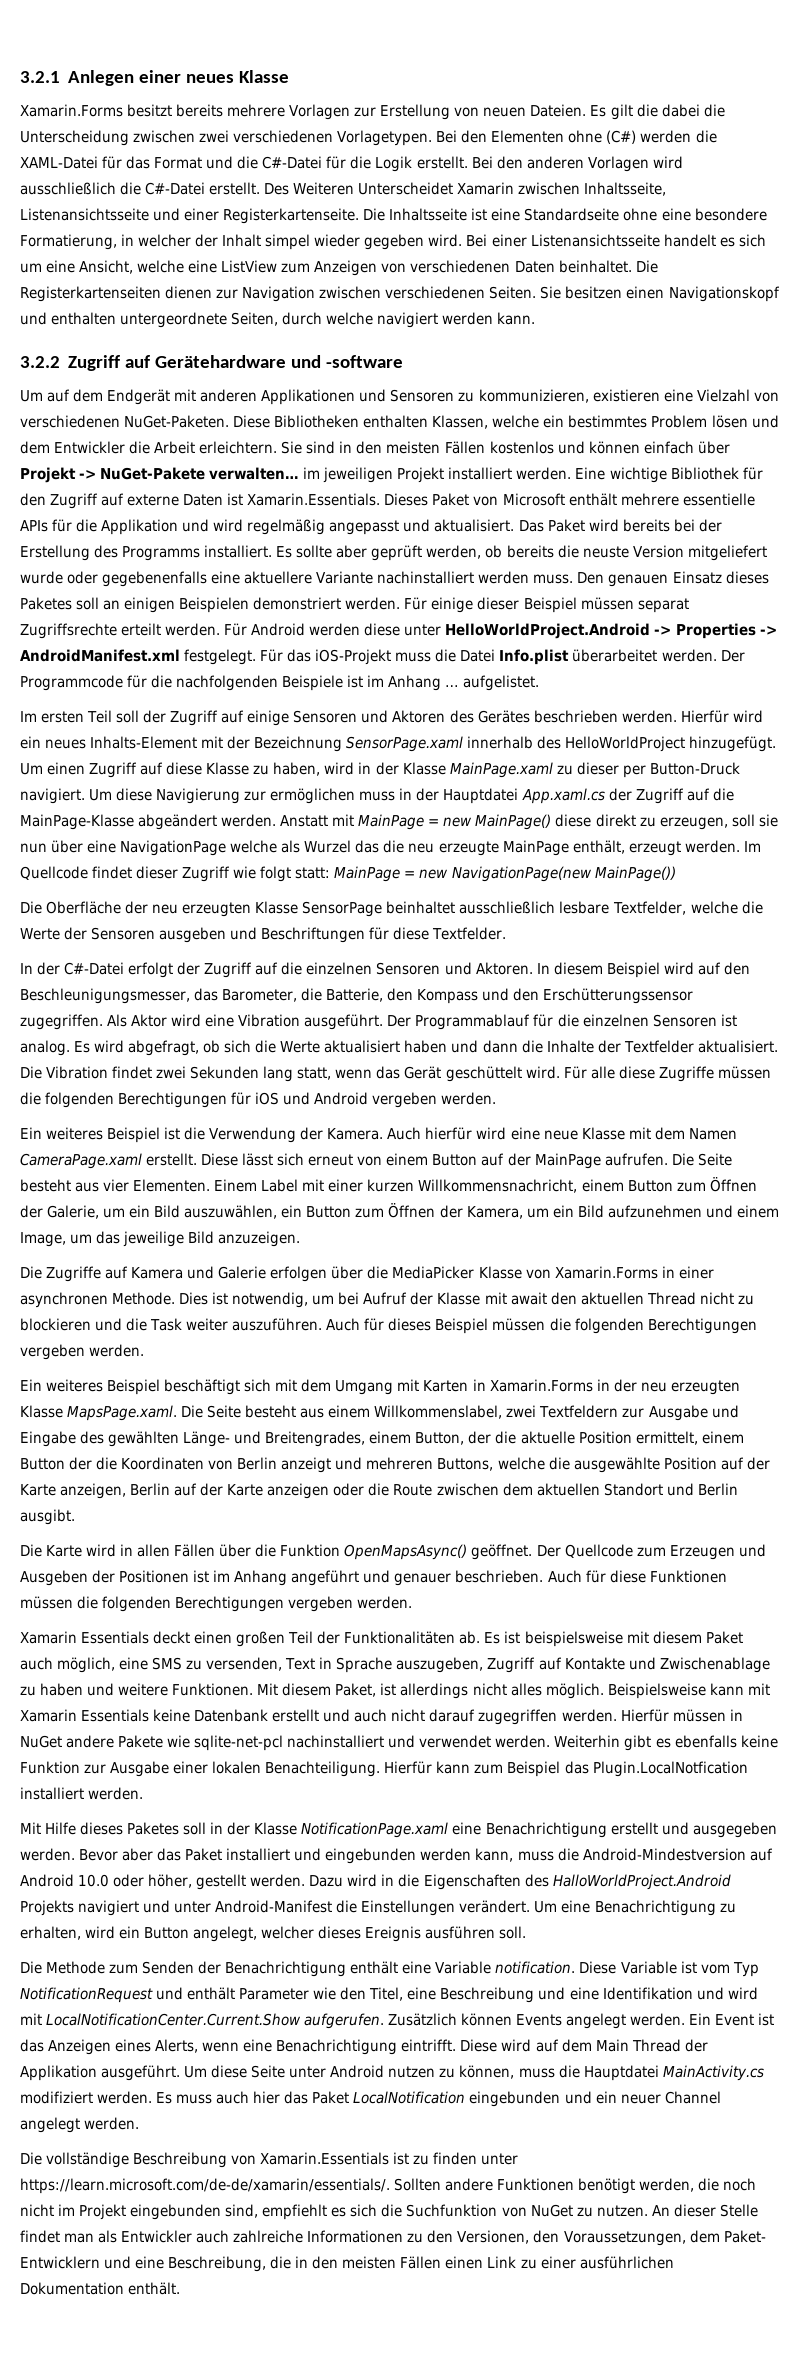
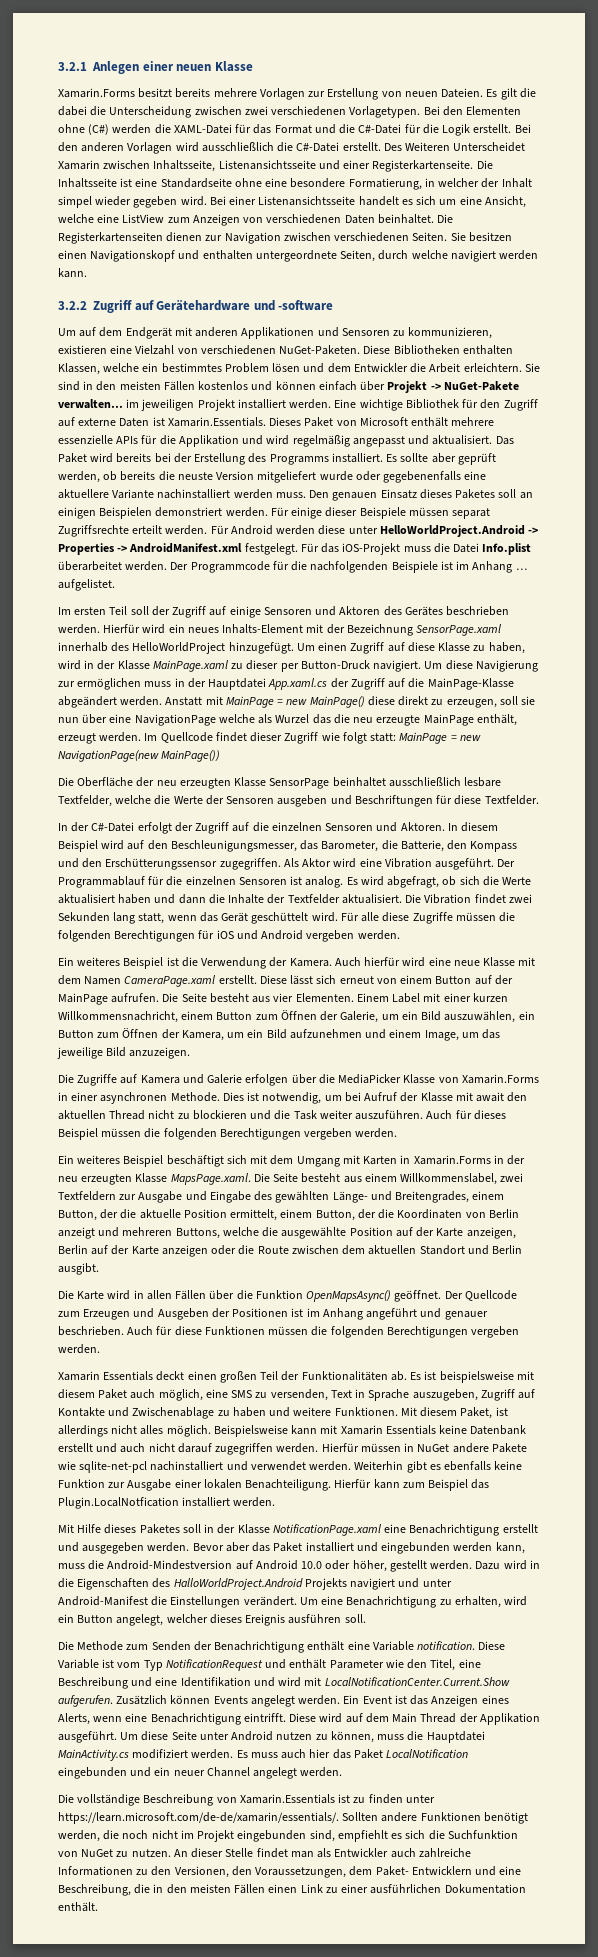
- 3.2.1 Anlegen einer neues Klasse
+ 3.2.1 Anlegen einer neuen Klasse
- Eine wichtige Bibliothek für den Zugriff auf externe Daten ist Xamarin.Essentials. Dieses Paket von Microsoft enthält mehrere essentielle APIs für die Applikation und wird regelmäßig angepasst und aktualisiert.
+ Eine wichtige Bibliothek für den Zugriff auf externe Daten ist Xamarin.Essentials. Dieses Paket von Microsoft enthält mehrere essenzielle APIs für die Applikation und wird regelmäßig angepasst und aktualisiert.
- Für einige dieser Beispiel müssen separat Zugriffsrechte erteilt werden.
+ Für einige dieser Beispiele müssen separat Zugriffsrechte erteilt werden.
- Ein weiteres Beispiel beschäftigt sich mit dem Umgang mit Karten in Xamarin.Forms in der neu erzeugten Klasse MapsPage.xaml. Die Seite besteht aus einem Willkommenslabel, zwei Textfeldern zur Ausgabe und Eingabe des gewählten Länge- und Breitengrades, einem Button, der die aktuelle Position ermittelt, einem Button der die Koordinaten von Berlin anzeigt und mehreren Buttons, welche die ausgewählte Position auf der Karte anzeigen, Berlin auf der Karte anzeigen oder die Route zwischen dem aktuellen Standort und Berlin ausgibt.
+ Ein weiteres Beispiel beschäftigt sich mit dem Umgang mit Karten in Xamarin.Forms in der neu erzeugten Klasse MapsPage.xaml. Die Seite besteht aus einem Willkommenslabel, zwei Textfeldern zur Ausgabe und Eingabe des gewählten Länge- und Breitengrades, einem Button, der die aktuelle Position ermittelt, einem Button, der die Koordinaten von Berlin anzeigt und mehreren Buttons, welche die ausgewählte Position auf der Karte anzeigen, Berlin auf der Karte anzeigen oder die Route zwischen dem aktuellen Standort und Berlin ausgibt.

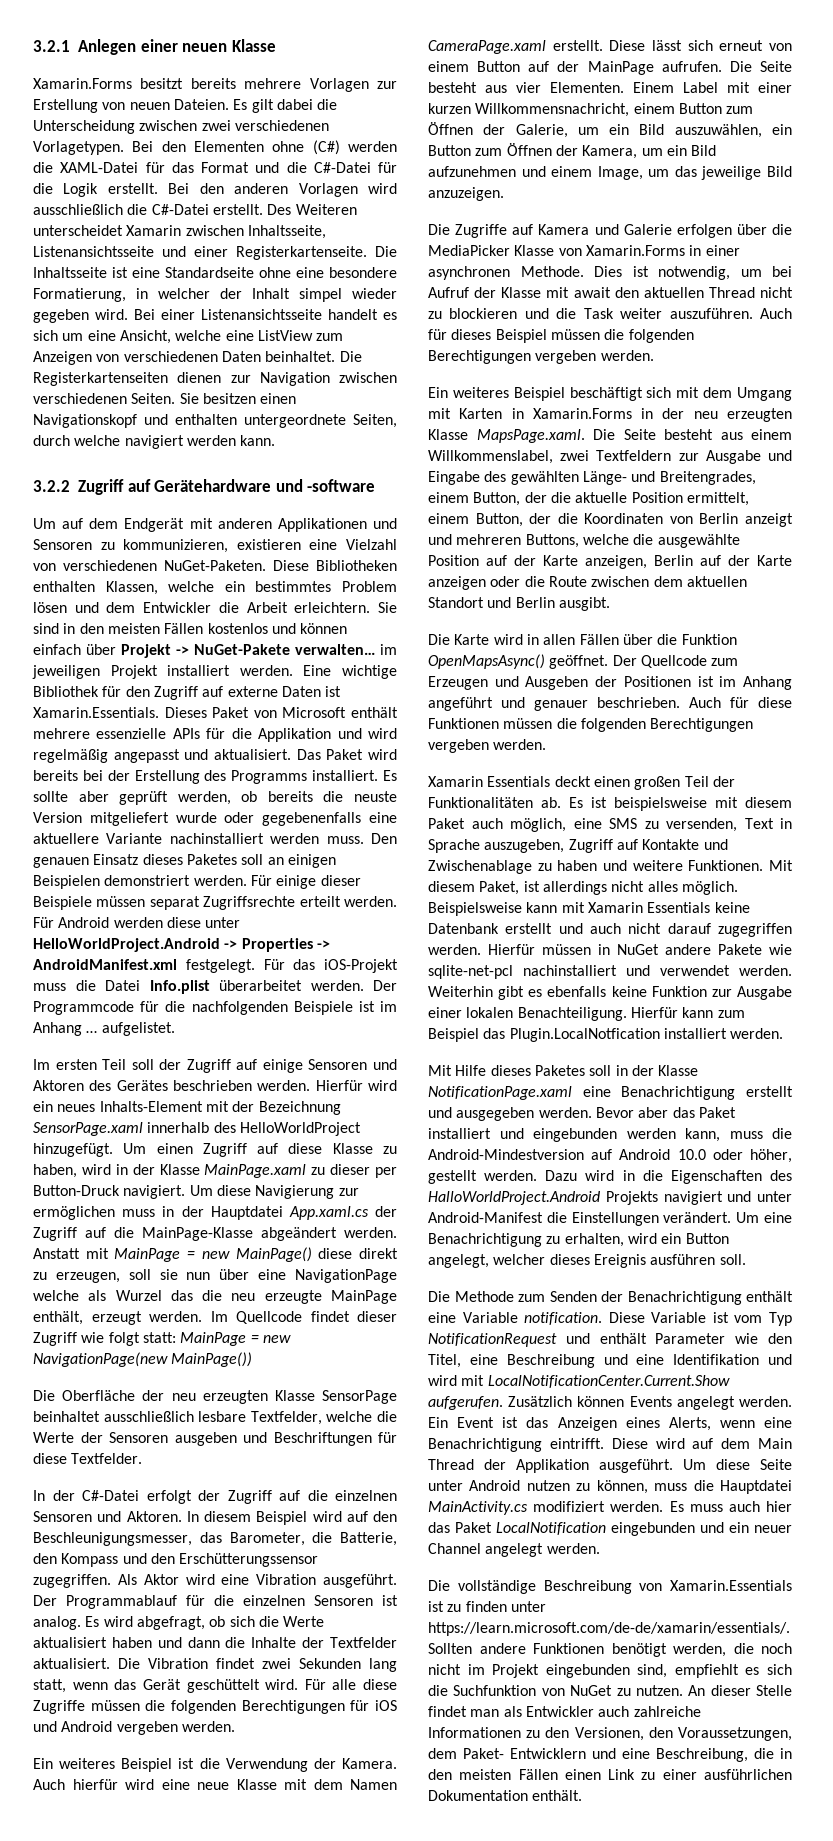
- Es gilt die dabei die Unterscheidung zwischen zwei verschiedenen Vorlagetypen.
+ Es gilt dabei die Unterscheidung zwischen zwei verschiedenen Vorlagetypen.
- Des Weiteren Unterscheidet Xamarin zwischen Inhaltsseite, Listenansichtsseite und einer Registerkartenseite.
+ Des Weiteren unterscheidet Xamarin zwischen Inhaltsseite, Listenansichtsseite und einer Registerkartenseite.

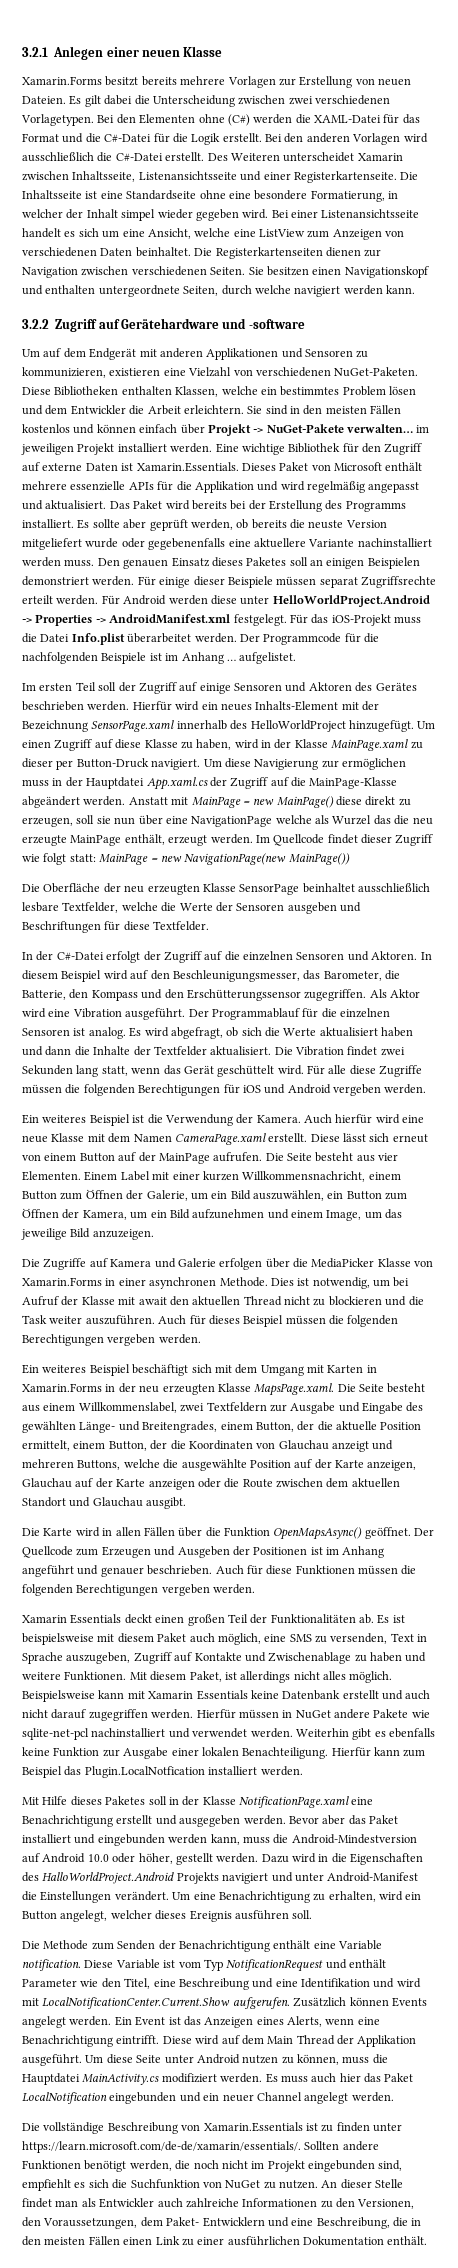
- Ein weiteres Beispiel beschäftigt sich mit dem Umgang mit Karten in Xamarin.Forms in der neu erzeugten Klasse MapsPage.xaml. Die Seite besteht aus einem Willkommenslabel, zwei Textfeldern zur Ausgabe und Eingabe des gewählten Länge- und Breitengrades, einem Button, der die aktuelle Position ermittelt, einem Button, der die Koordinaten von Berlin anzeigt und mehreren Buttons, welche die ausgewählte Position auf der Karte anzeigen, Berlin auf der Karte anzeigen oder die Route zwischen dem aktuellen Standort und Berlin ausgibt.
+ Ein weiteres Beispiel beschäftigt sich mit dem Umgang mit Karten in Xamarin.Forms in der neu erzeugten Klasse MapsPage.xaml. Die Seite besteht aus einem Willkommenslabel, zwei Textfeldern zur Ausgabe und Eingabe des gewählten Länge- und Breitengrades, einem Button, der die aktuelle Position ermittelt, einem Button, der die Koordinaten von Glauchau anzeigt und mehreren Buttons, welche die ausgewählte Position auf der Karte anzeigen, Glauchau auf der Karte anzeigen oder die Route zwischen dem aktuellen Standort und Glauchau ausgibt.

